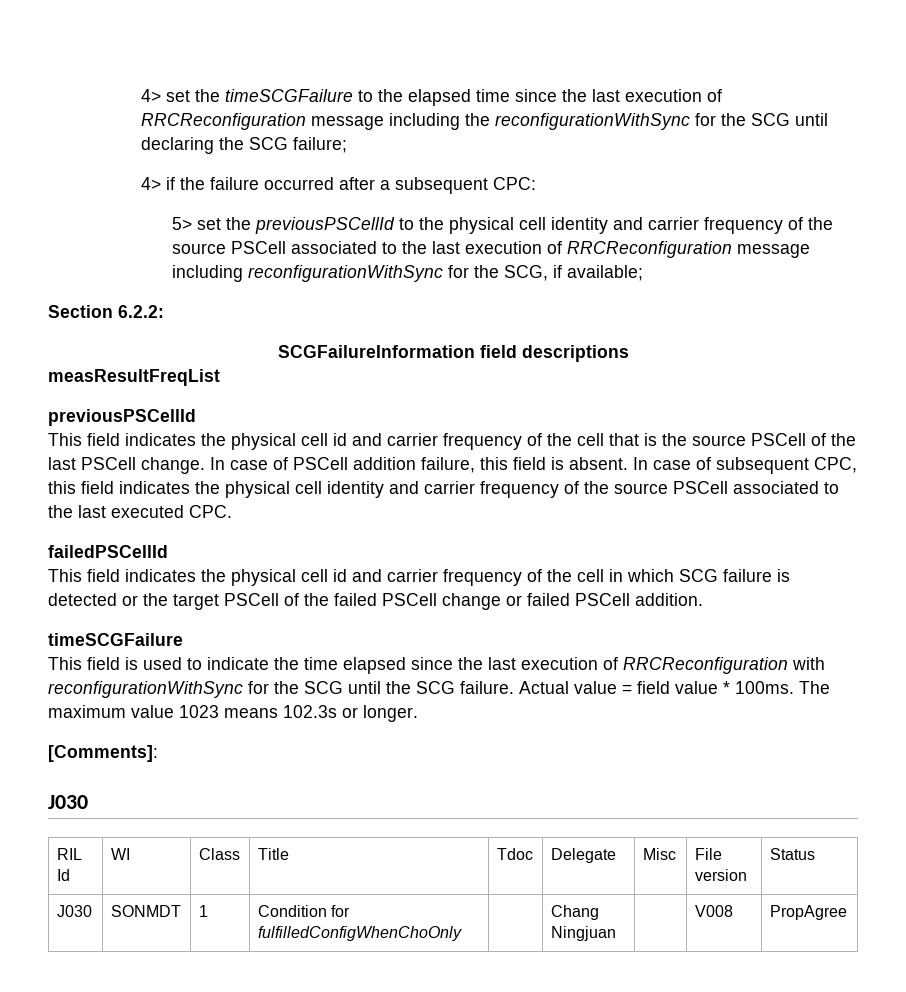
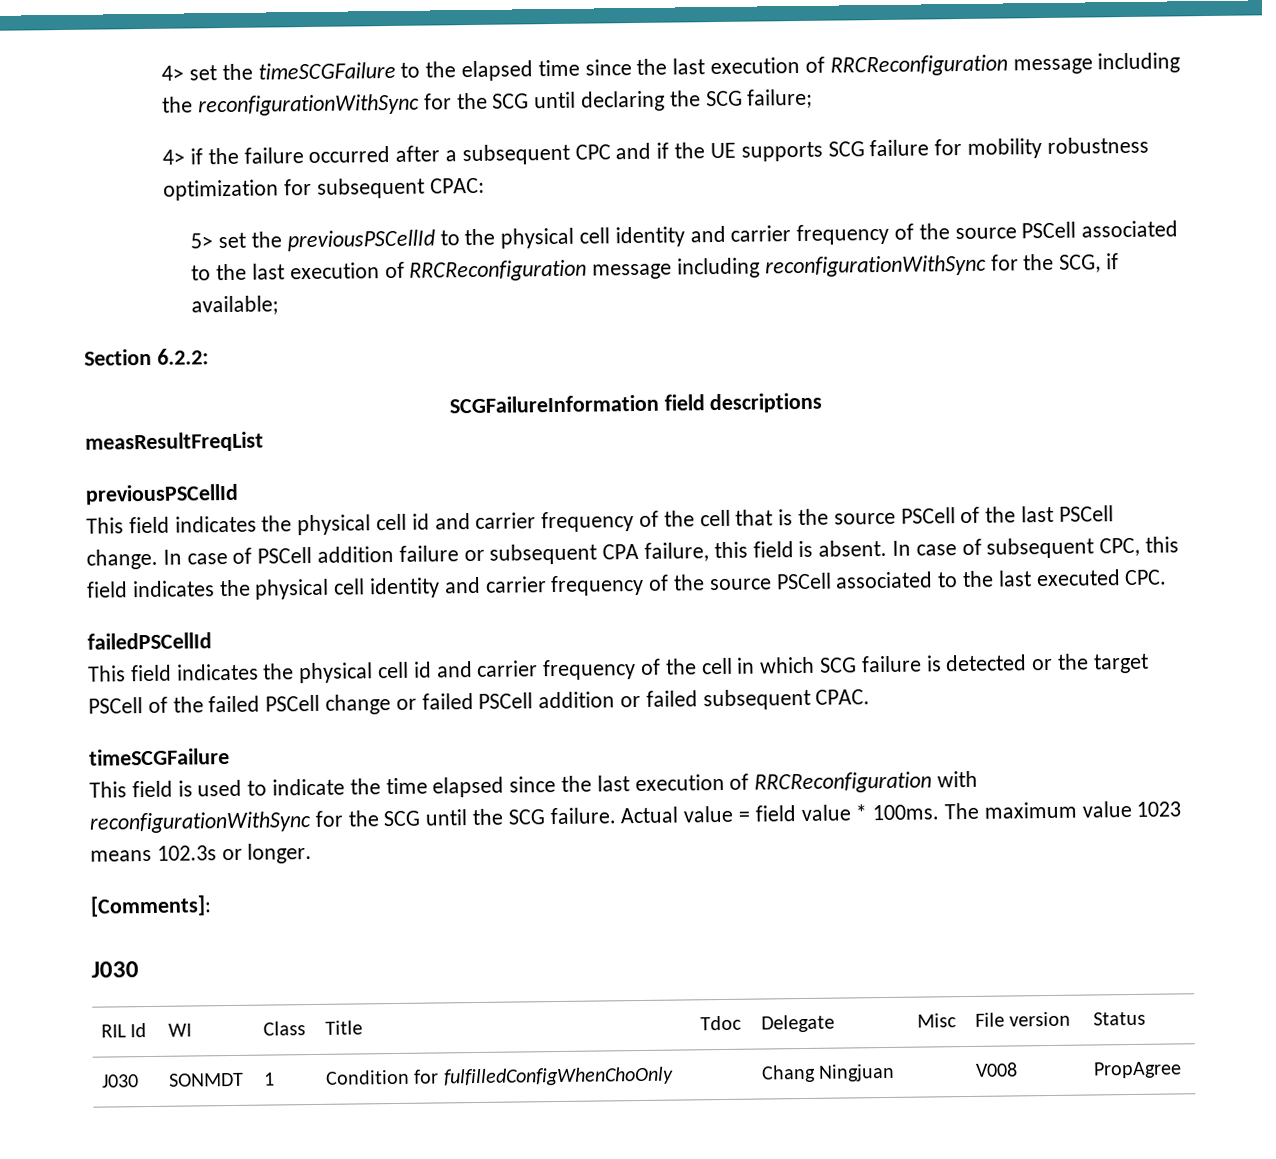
- 4> if the failure occurred after a subsequent CPC:
+ 4> if the failure occurred after a subsequent CPC and if the UE supports SCG failure for mobility robustness optimization for subsequent CPAC:
- In case of PSCell addition failure, this field is absent.
+ In case of PSCell addition failure or subsequent CPA failure, this field is absent.
- This field indicates the physical cell id and carrier frequency of the cell in which SCG failure is detected or the target PSCell of the failed PSCell change or failed PSCell addition.
+ This field indicates the physical cell id and carrier frequency of the cell in which SCG failure is detected or the target PSCell of the failed PSCell change or failed PSCell addition or failed subsequent CPAC.

